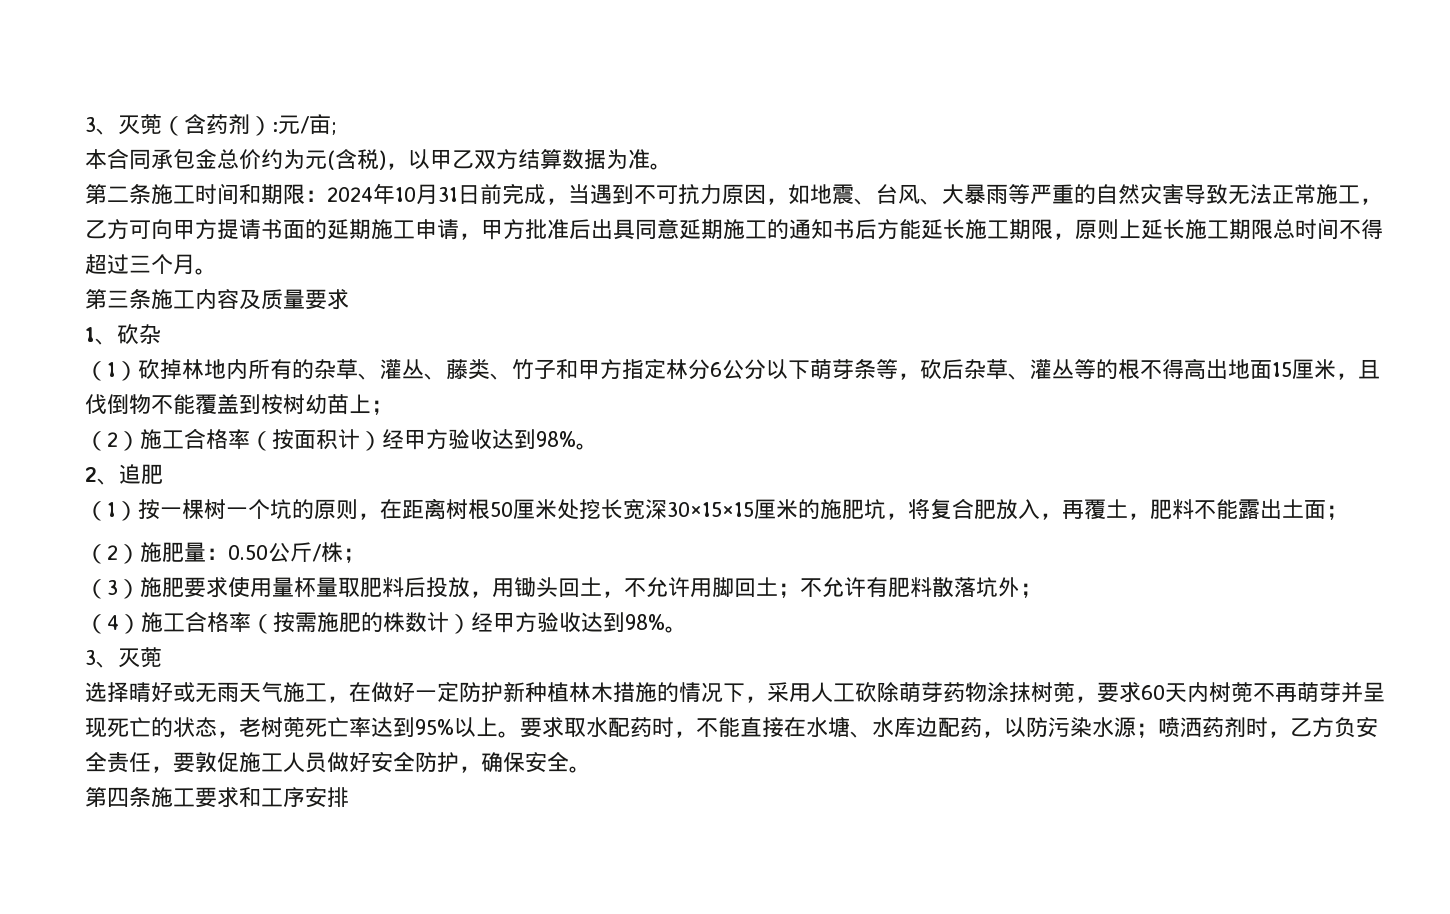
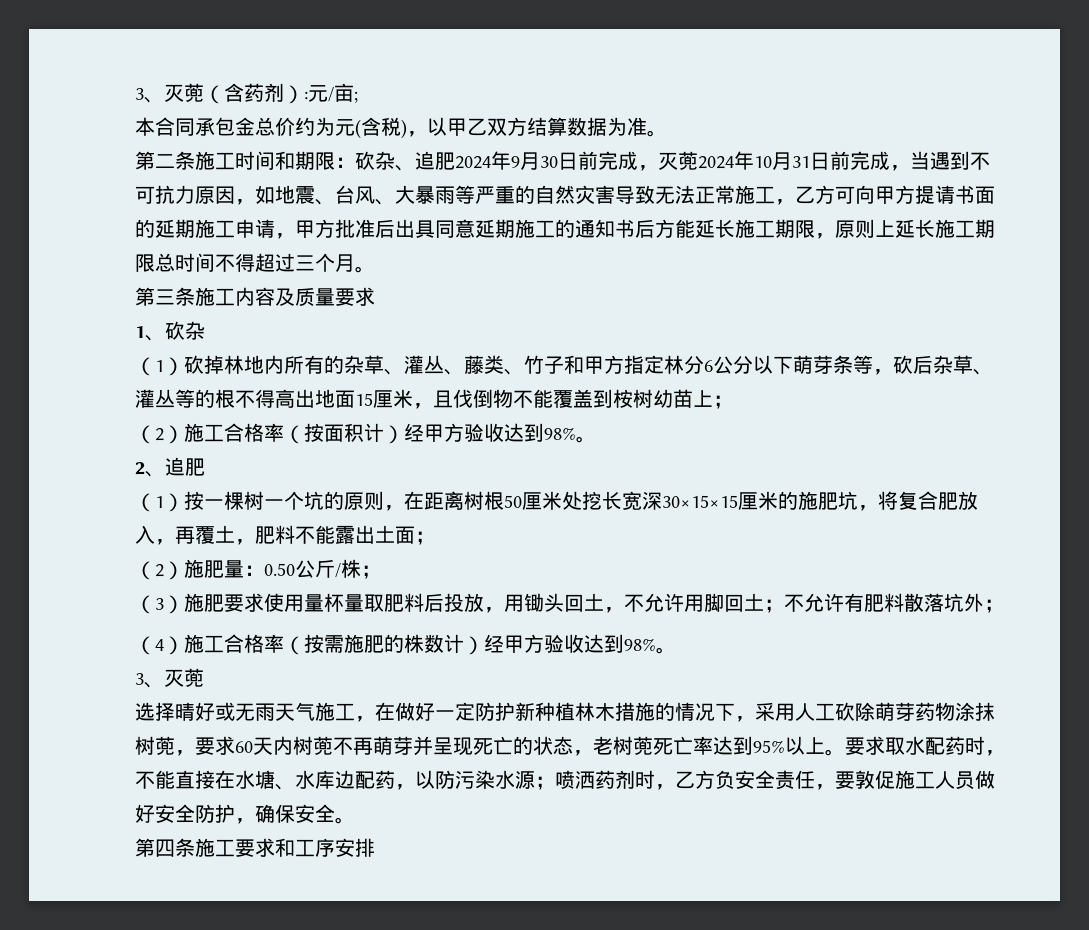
- 2024年10月31日前完成，当遇到不可抗力原因，如地震、台风、大暴雨等严重的自然灾害导致无法正常施工，乙方可向甲方提请书面的延期施工申请，甲方批准后出具同意延期施工的通知书后方能延长施工期限，原则上延长施工期限总时间不得超过三个月。
+ 砍杂、追肥2024年9月30日前完成，灭蔸2024年10月31日前完成，当遇到不可抗力原因，如地震、台风、大暴雨等严重的自然灾害导致无法正常施工，乙方可向甲方提请书面的延期施工申请，甲方批准后出具同意延期施工的通知书后方能延长施工期限，原则上延长施工期限总时间不得超过三个月。

